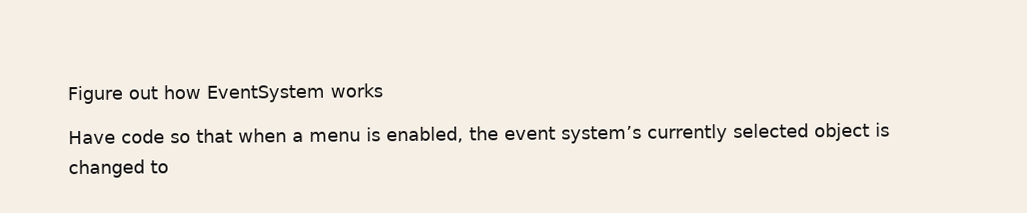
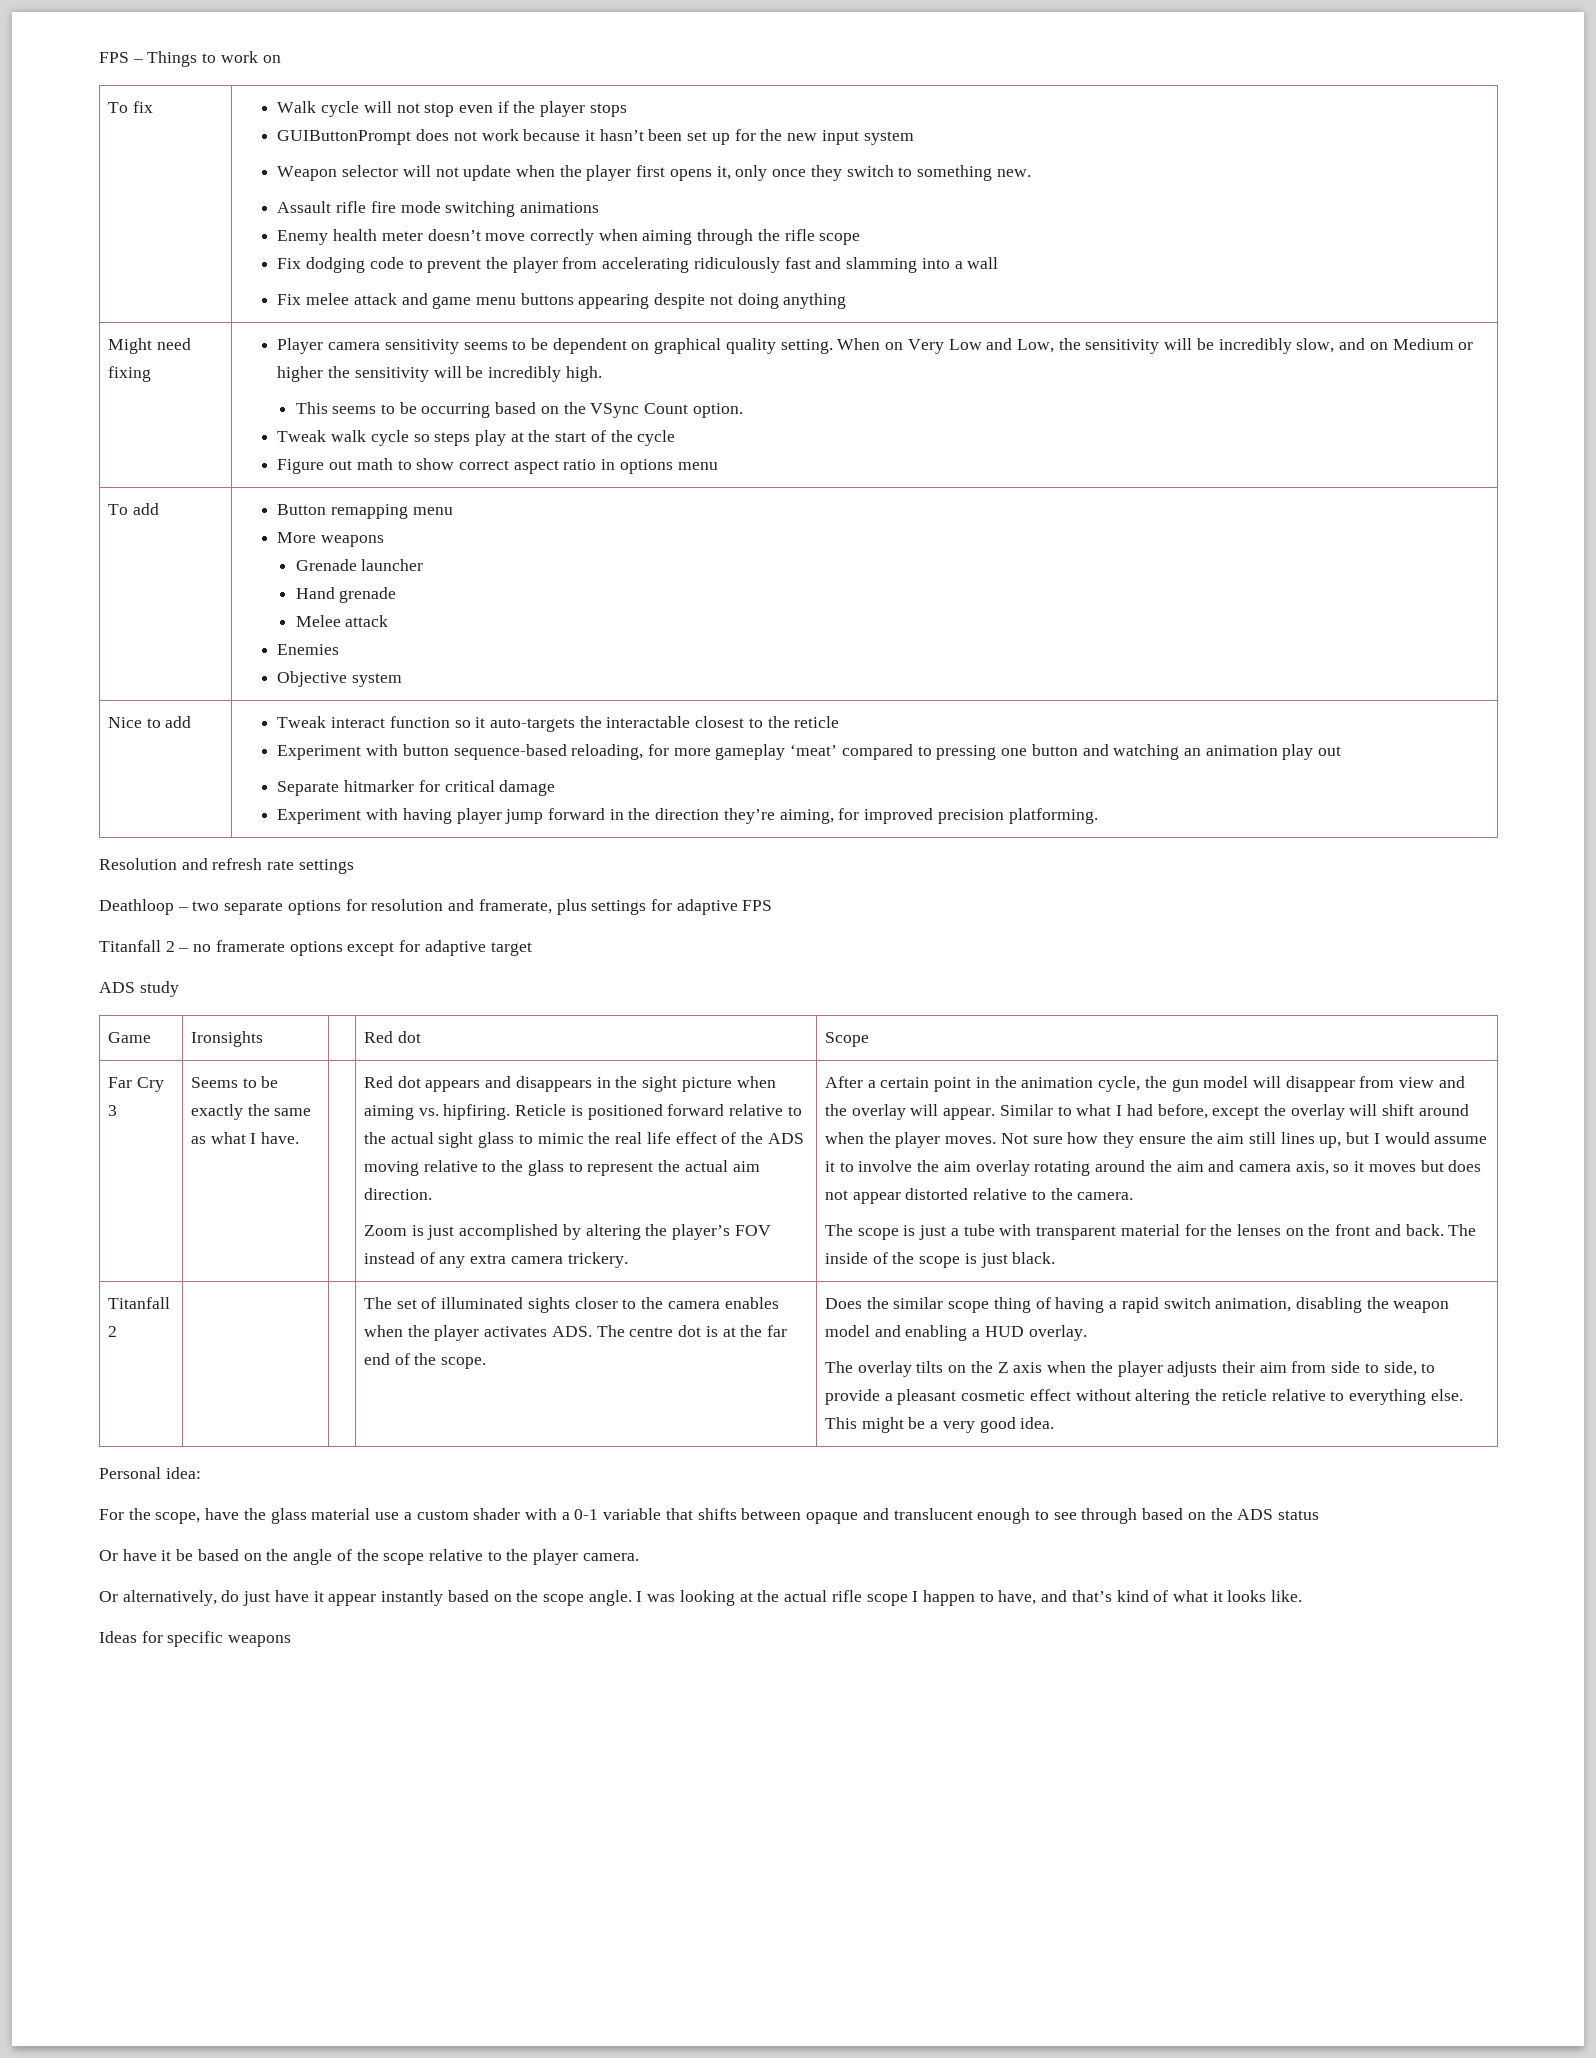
- Figure out how EventSystem works
- Have code so that when a menu is enabled, the event system’s currently selected object is changed to
+ FPS – Things to work on
+ To fix | Walk cycle will not stop even if the player stops
+ GUIButtonPrompt does not work because it hasn’t been set up for the new input system
+ Weapon selector will not update when the player first opens it, only once they switch to something new.
+ Assault rifle fire mode switching animations
+ Enemy health meter doesn’t move correctly when aiming through the rifle scope
+ Fix dodging code to prevent the player from accelerating ridiculously fast and slamming into a wall
+ Fix melee attack and game menu buttons appearing despite not doing anything
+ Might need fixing | Player camera sensitivity seems to be dependent on graphical quality setting. When on Very Low and Low, the sensitivity will be incredibly slow, and on Medium or higher the sensitivity will be incredibly high.
+ This seems to be occurring based on the VSync Count option.
+ Tweak walk cycle so steps play at the start of the cycle
+ Figure out math to show correct aspect ratio in options menu
+ To add | Button remapping menu
+ More weapons
+ Grenade launcher
+ Hand grenade
+ Melee attack
+ Enemies
+ Objective system
+ Nice to add | Tweak interact function so it auto-targets the interactable closest to the reticle
+ Experiment with button sequence-based reloading, for more gameplay ‘meat’ compared to pressing one button and watching an animation play out
+ Separate hitmarker for critical damage
+ Experiment with having player jump forward in the direction they’re aiming, for improved precision platforming.
+ Resolution and refresh rate settings
+ Deathloop – two separate options for resolution and framerate, plus settings for adaptive FPS
+ Titanfall 2 – no framerate options except for adaptive target
+ ADS study
+ Game | Ironsights | | Red dot | Scope
+ Far Cry 3 | Seems to be exactly the same as what I have. | | Red dot appears and disappears in the sight picture when aiming vs. hipfiring. Reticle is positioned forward relative to the actual sight glass to mimic the real life effect of the ADS moving relative to the glass to represent the actual aim direction.
+ Zoom is just accomplished by altering the player’s FOV instead of any extra camera trickery. | After a certain point in the animation cycle, the gun model will disappear from view and the overlay will appear. Similar to what I had before, except the overlay will shift around when the player moves. Not sure how they ensure the aim still lines up, but I would assume it to involve the aim overlay rotating around the aim and camera axis, so it moves but does not appear distorted relative to the camera.
+ The scope is just a tube with transparent material for the lenses on the front and back. The inside of the scope is just black.
+ Titanfall 2 | | | The set of illuminated sights closer to the camera enables when the player activates ADS. The centre dot is at the far end of the scope. | Does the similar scope thing of having a rapid switch animation, disabling the weapon model and enabling a HUD overlay.
+ The overlay tilts on the Z axis when the player adjusts their aim from side to side, to provide a pleasant cosmetic effect without altering the reticle relative to everything else. This might be a very good idea.
+ Personal idea:
+ For the scope, have the glass material use a custom shader with a 0-1 variable that shifts between opaque and translucent enough to see through based on the ADS status
+ Or have it be based on the angle of the scope relative to the player camera.
+ Or alternatively, do just have it appear instantly based on the scope angle. I was looking at the actual rifle scope I happen to have, and that’s kind of what it looks like.
+ Ideas for specific weapons

